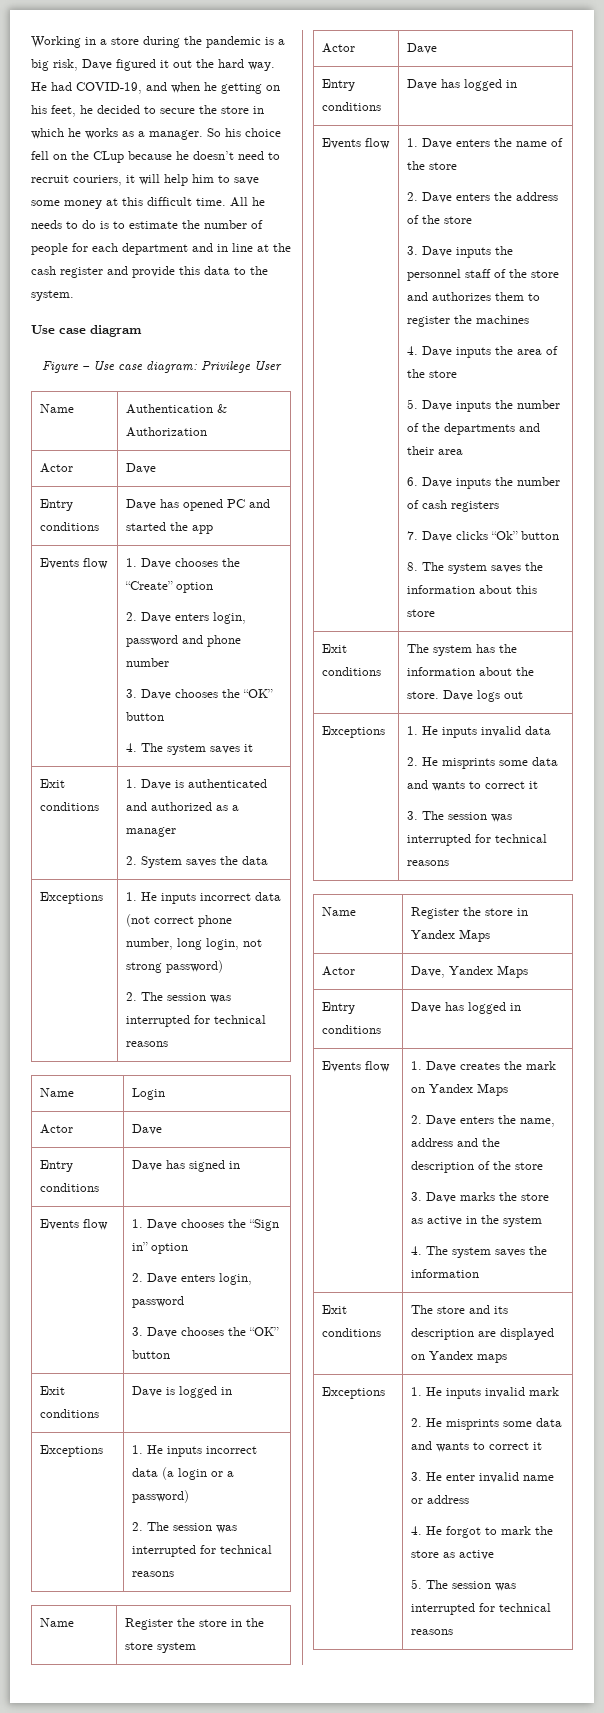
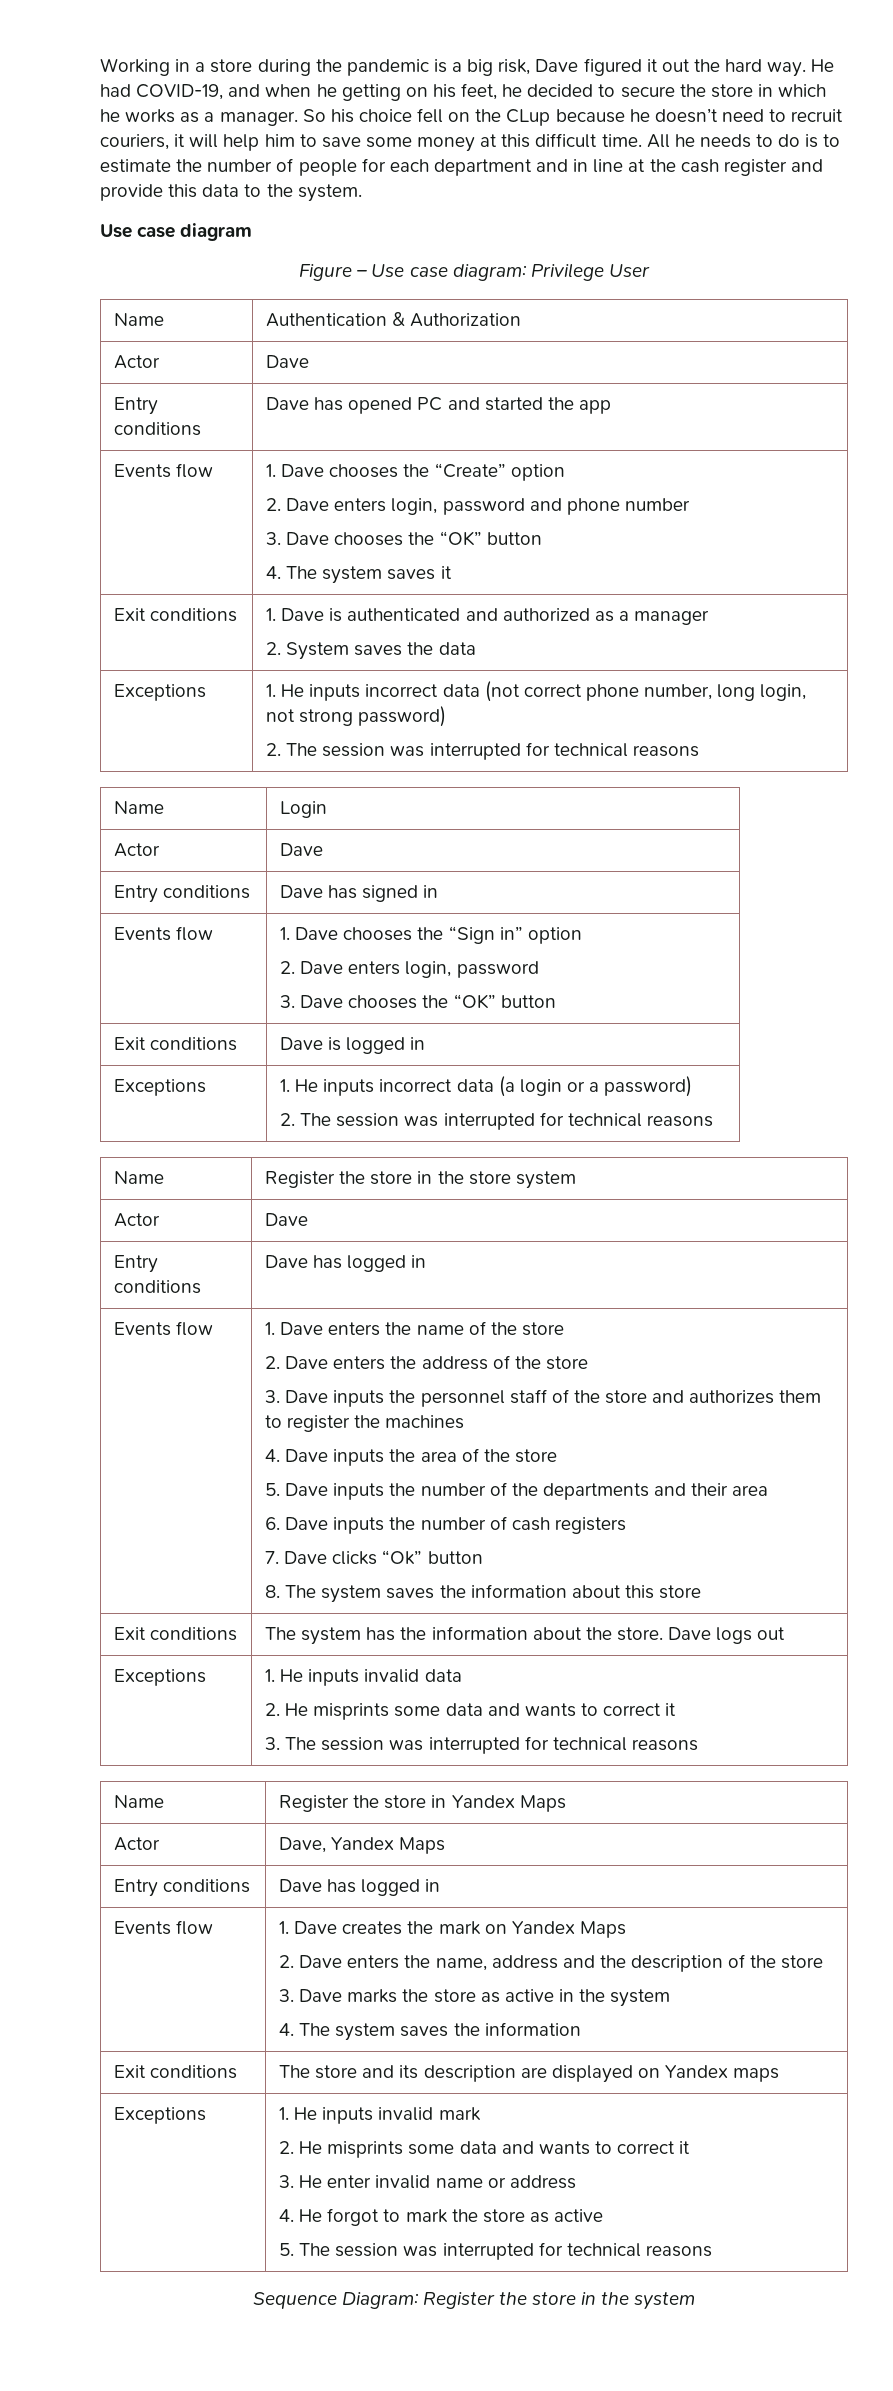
+ Sequence Diagram: Register the store in the system

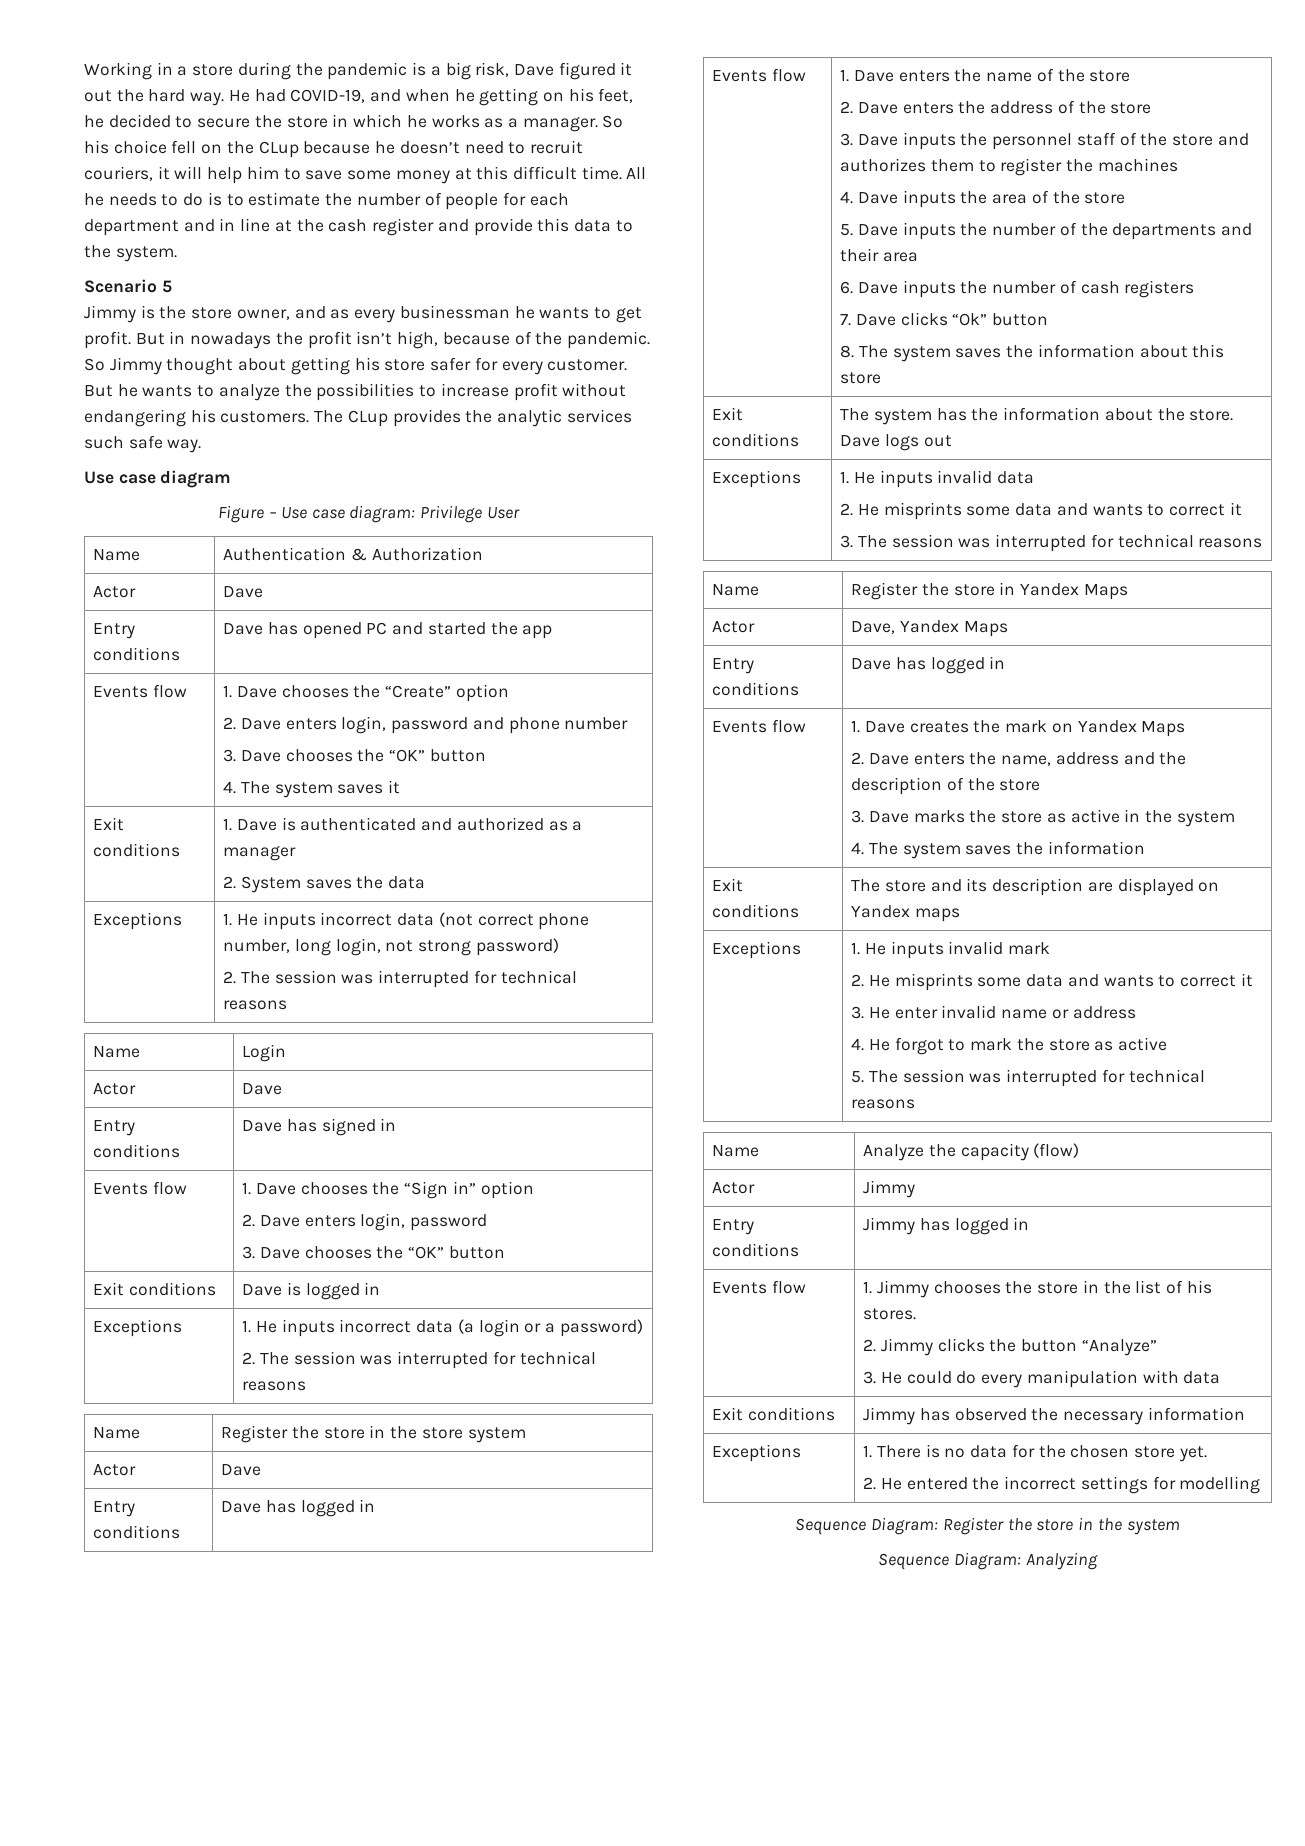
+ Scenario 5
+ Jimmy is the store owner, and as every businessman he wants to get profit. But in nowadays the profit isn’t high, because of the pandemic. So Jimmy thought about getting his store safer for every customer. But he wants to analyze the possibilities to increase profit without endangering his customers. The CLup provides the analytic services such safe way.
+ Name | Analyze the capacity (flow)
+ Actor | Jimmy
+ Entry conditions | Jimmy has logged in
+ Events flow | 1. Jimmy chooses the store in the list of his stores.
+ 2. Jimmy clicks the button “Analyze”
+ 3. He could do every manipulation with data
+ Exit conditions | Jimmy has observed the necessary information
+ Exceptions | 1. There is no data for the chosen store yet.
+ 2. He entered the incorrect settings for modelling
+ Sequence Diagram: Analyzing

